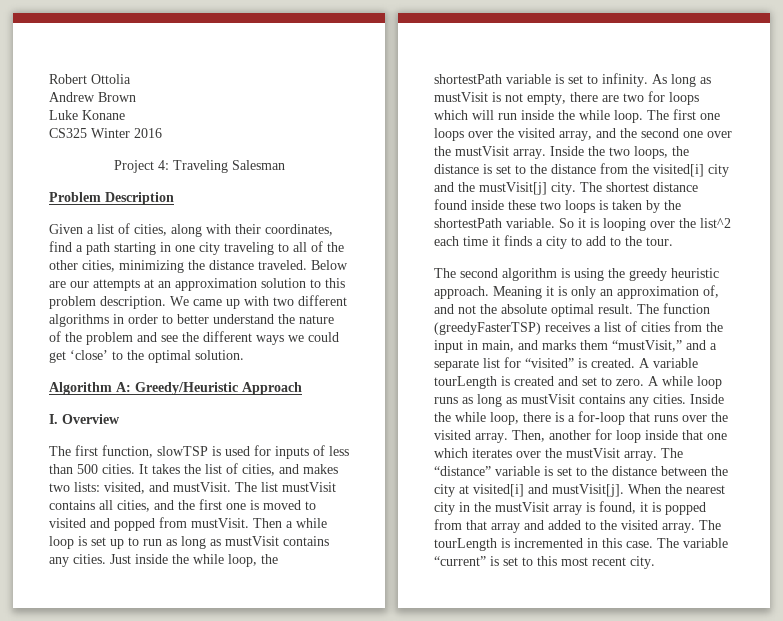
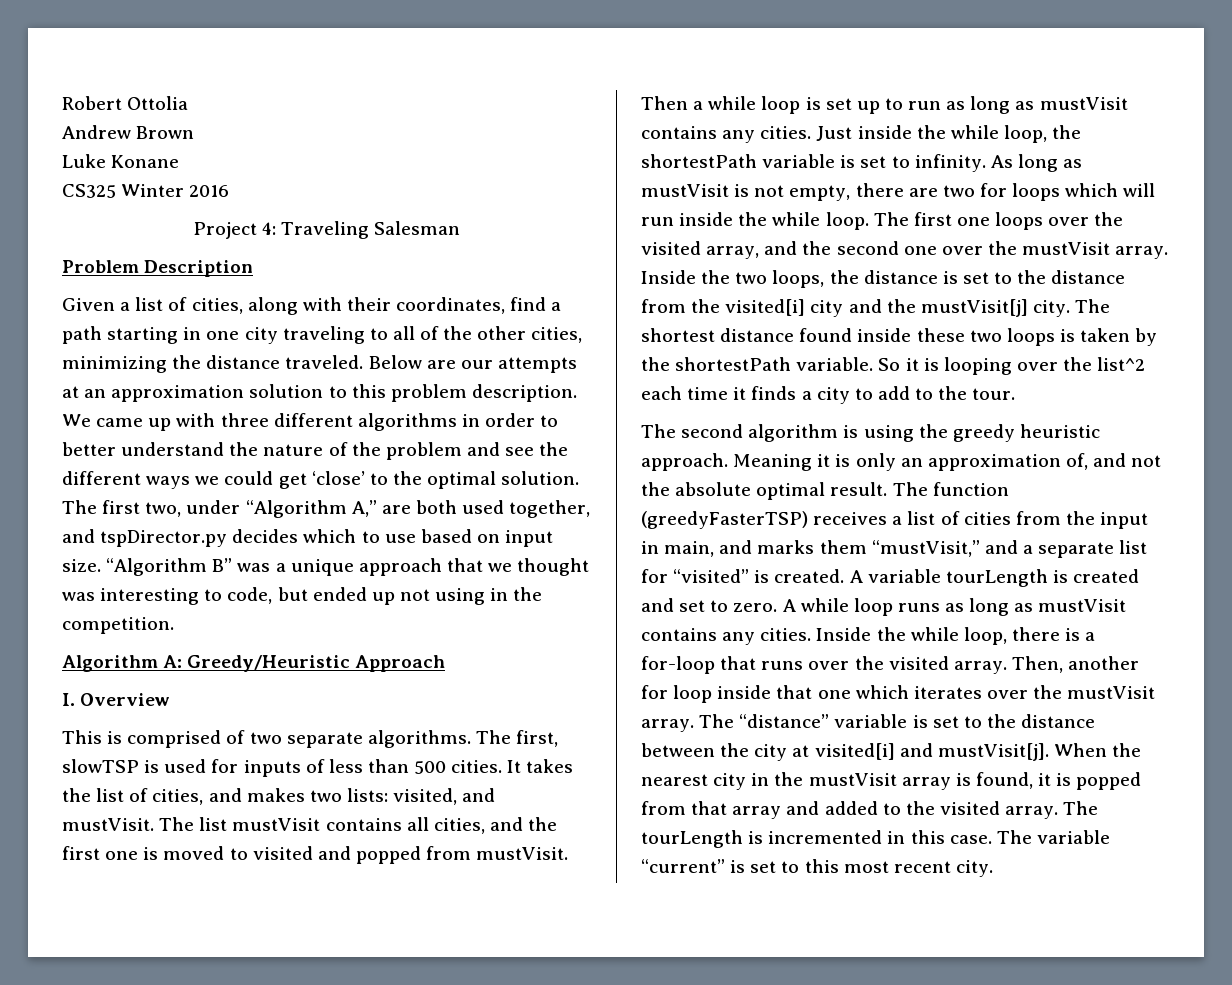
- We came up with two different algorithms in order to better understand the nature of the problem and see the different ways we could get ‘close’ to the optimal solution.
+ We came up with three different algorithms in order to better understand the nature of the problem and see the different ways we could get ‘close’ to the optimal solution. The first two, under “Algorithm A,” are both used together, and tspDirector.py decides which to use based on input size. “Algorithm B” was a unique approach that we thought was interesting to code, but ended up not using in the competition.
- The first function, slowTSP is used for inputs of less than 500 cities.
+ This is comprised of two separate algorithms. The first, slowTSP is used for inputs of less than 500 cities.

